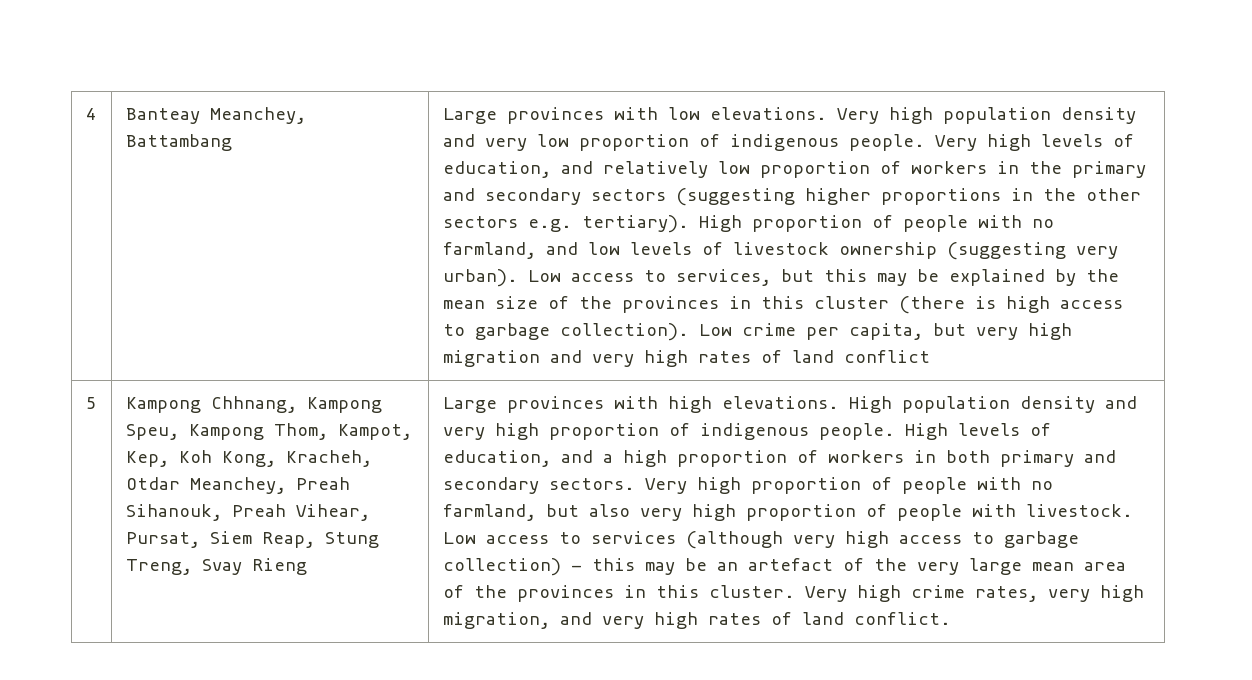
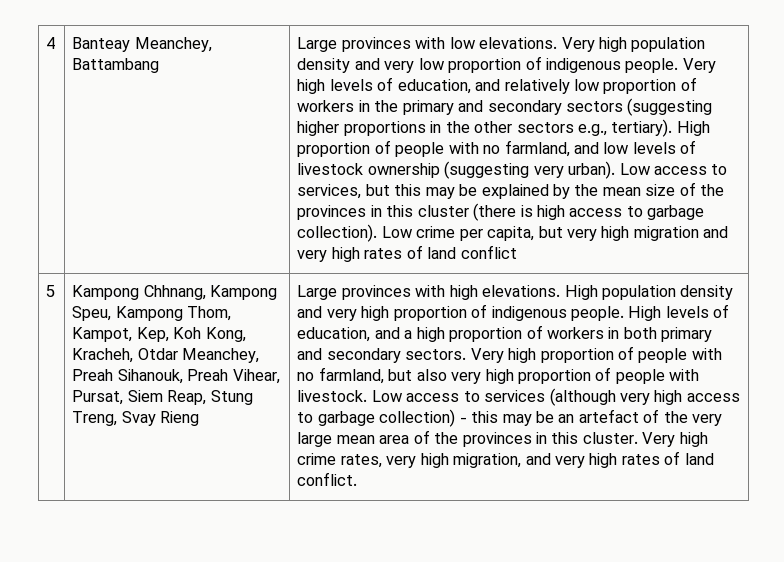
- Very high levels of education, and relatively low proportion of workers in the primary and secondary sectors (suggesting higher proportions in the other sectors e.g. tertiary).
+ Very high levels of education, and relatively low proportion of workers in the primary and secondary sectors (suggesting higher proportions in the other sectors e.g., tertiary).

